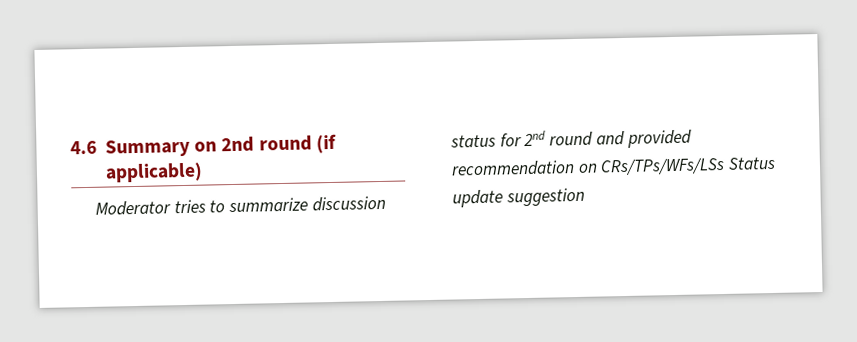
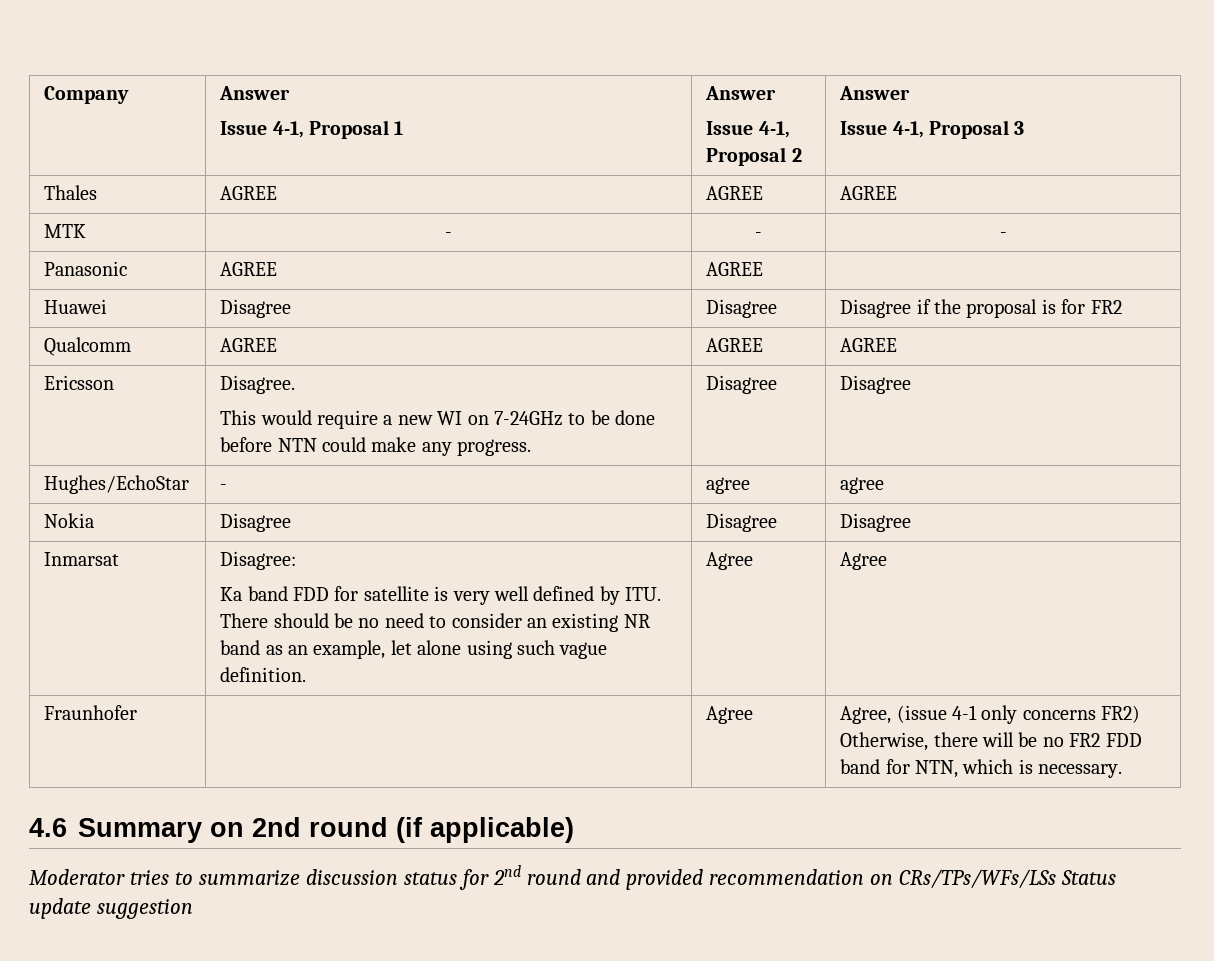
+ Company | Answer
+ Issue 4-1, Proposal 1 | Answer
+ Issue 4-1, Proposal 2 | Answer
+ Issue 4-1, Proposal 3
+ Thales | AGREE | AGREE | AGREE
+ MTK | - | - | -
+ Panasonic | AGREE | AGREE |
+ Huawei | Disagree | Disagree | Disagree if the proposal is for FR2
+ Qualcomm | AGREE | AGREE | AGREE
+ Ericsson | Disagree.
+ This would require a new WI on 7-24GHz to be done before NTN could make any progress. | Disagree | Disagree
+ Hughes/EchoStar | - | agree | agree
+ Nokia | Disagree | Disagree | Disagree
+ Inmarsat | Disagree:
+ Ka band FDD for satellite is very well defined by ITU. There should be no need to consider an existing NR band as an example, let alone using such vague definition. | Agree | Agree
+ Fraunhofer | | Agree | Agree, (issue 4-1 only concerns FR2) Otherwise, there will be no FR2 FDD band for NTN, which is necessary.

